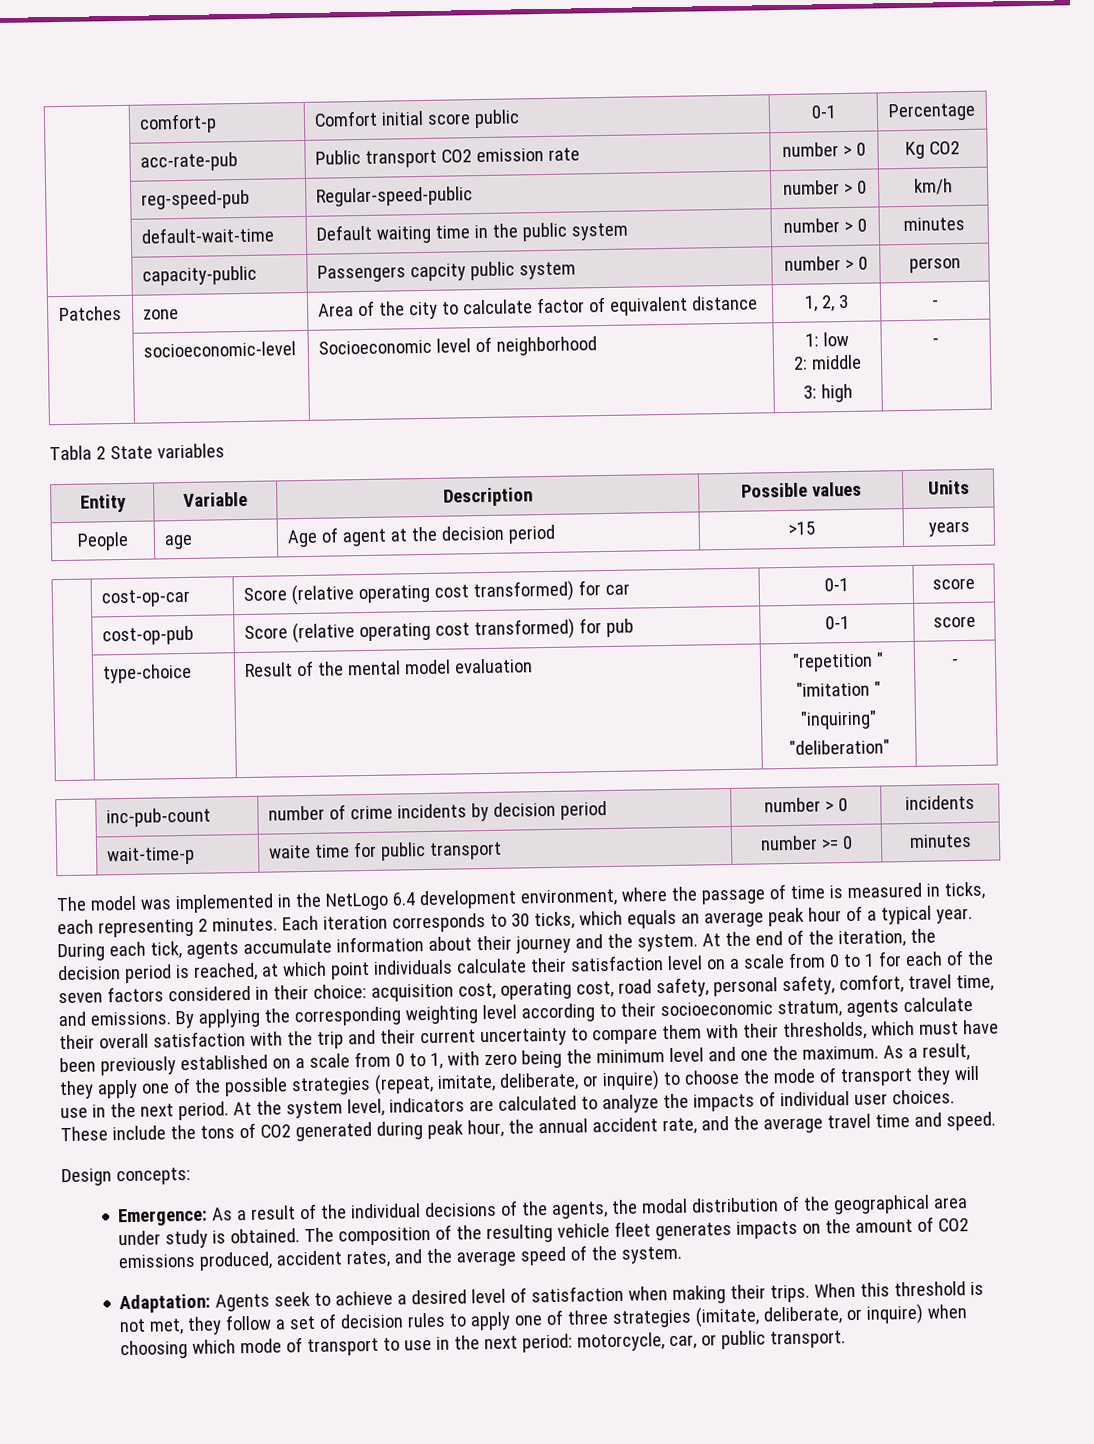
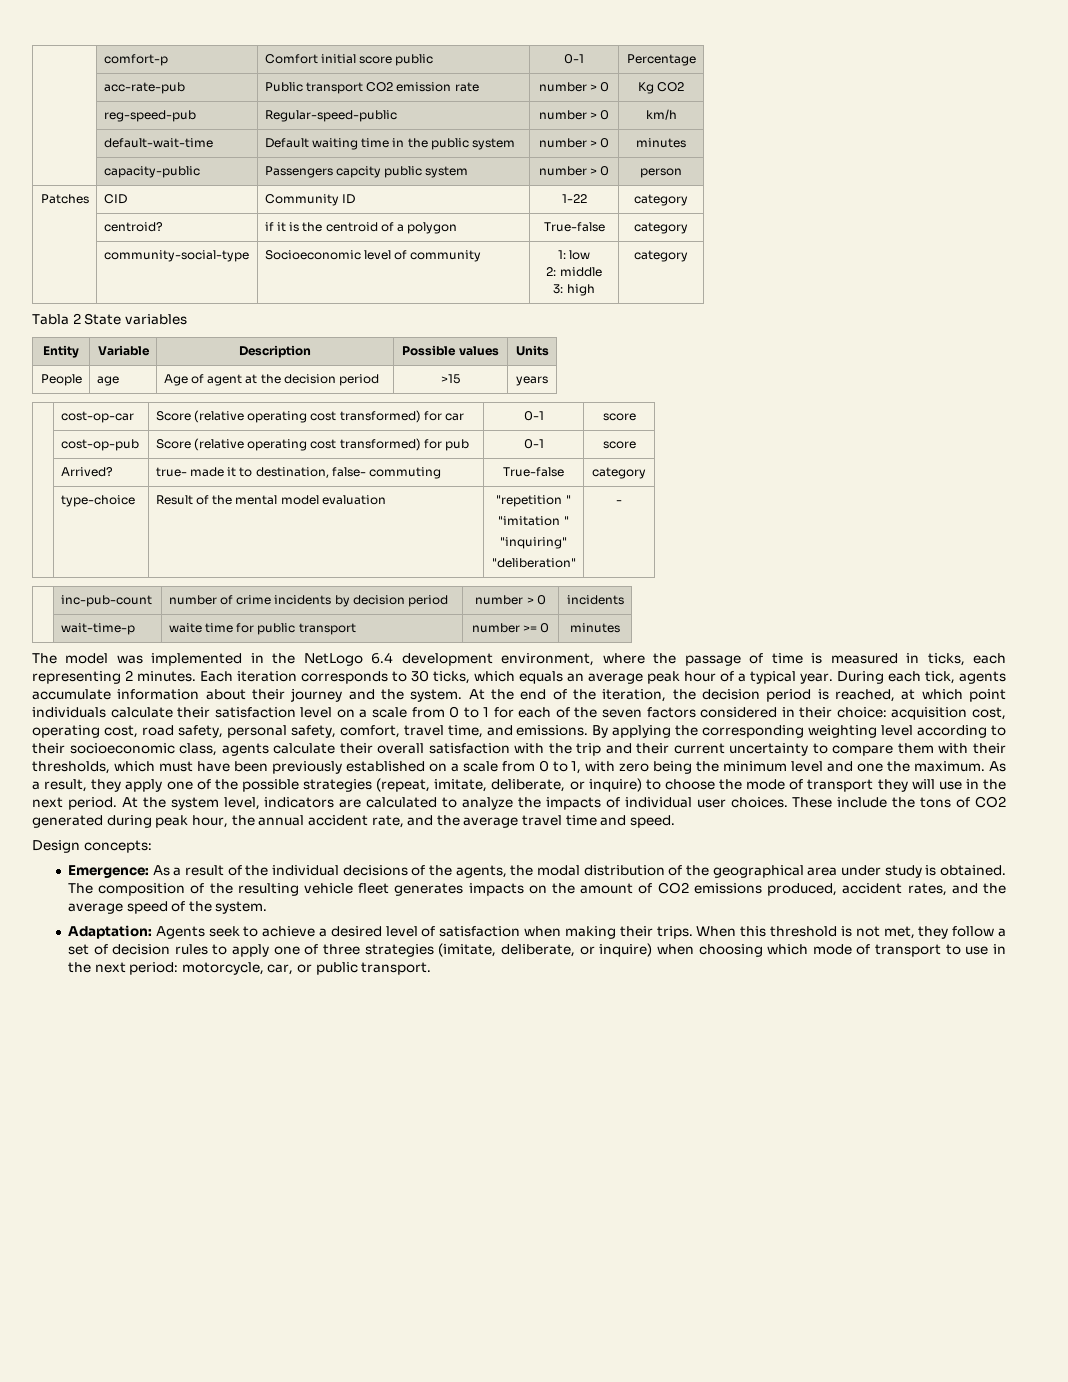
- Patches | zone | Area of the city to calculate factor of equivalent distance | 1, 2, 3 | -
- | socioeconomic-level | Socioeconomic level of neighborhood | 1: low
+ Patches | CID | Community ID | 1-22 | category
+ | centroid? | if it is the centroid of a polygon | True-false | category
+ | community-social-type | Socioeconomic level of community | 1: low
  2: middle
- 3: high | -
+ 3: high | category
+ | Arrived? | true- made it to destination, false- commuting | True-false | category
- By applying the corresponding weighting level according to their socioeconomic stratum, agents calculate their overall satisfaction with the trip and their current uncertainty to compare them with their thresholds, which must have been previously established on a scale from 0 to 1, with zero being the minimum level and one the maximum.
+ By applying the corresponding weighting level according to their socioeconomic class, agents calculate their overall satisfaction with the trip and their current uncertainty to compare them with their thresholds, which must have been previously established on a scale from 0 to 1, with zero being the minimum level and one the maximum.

